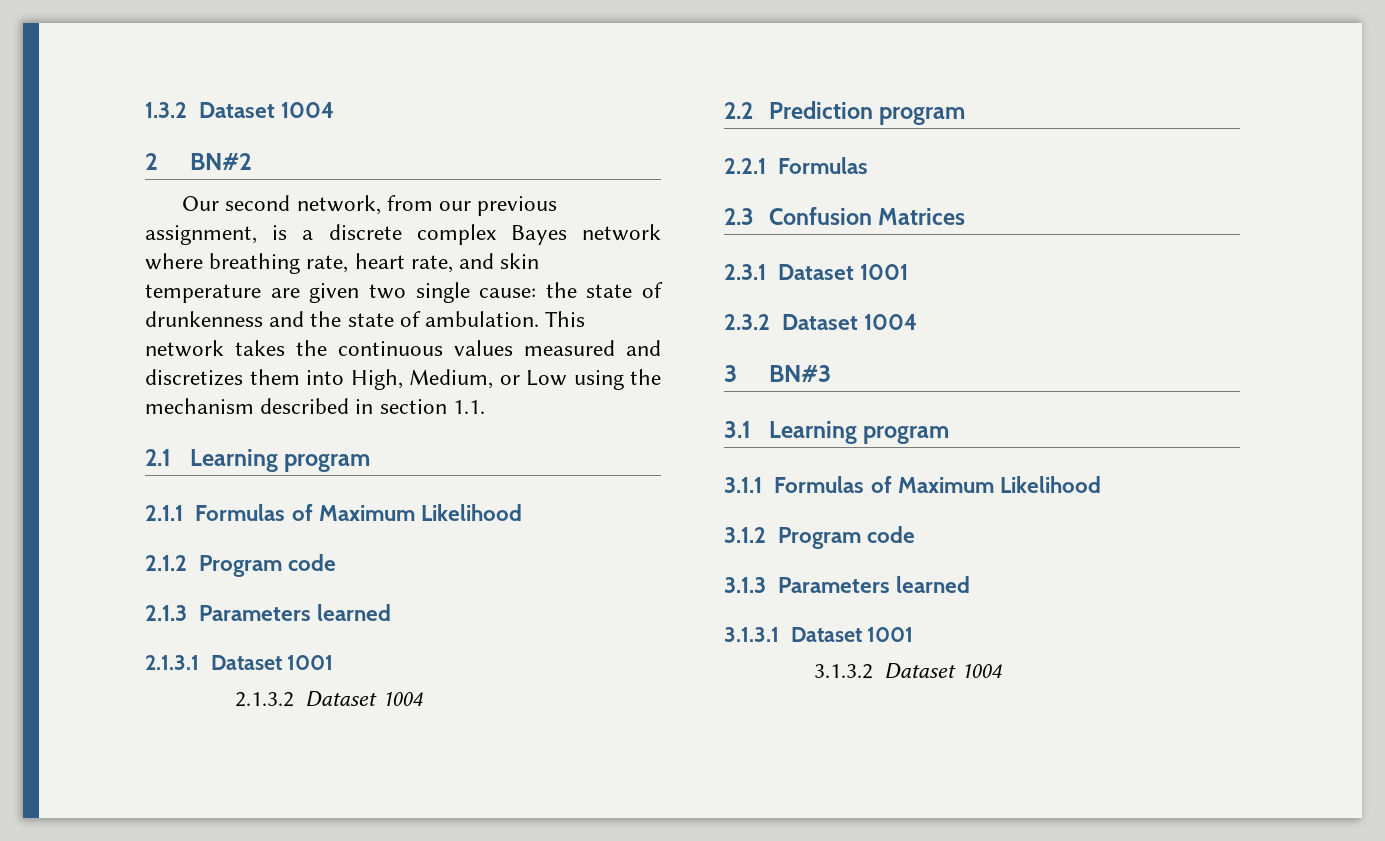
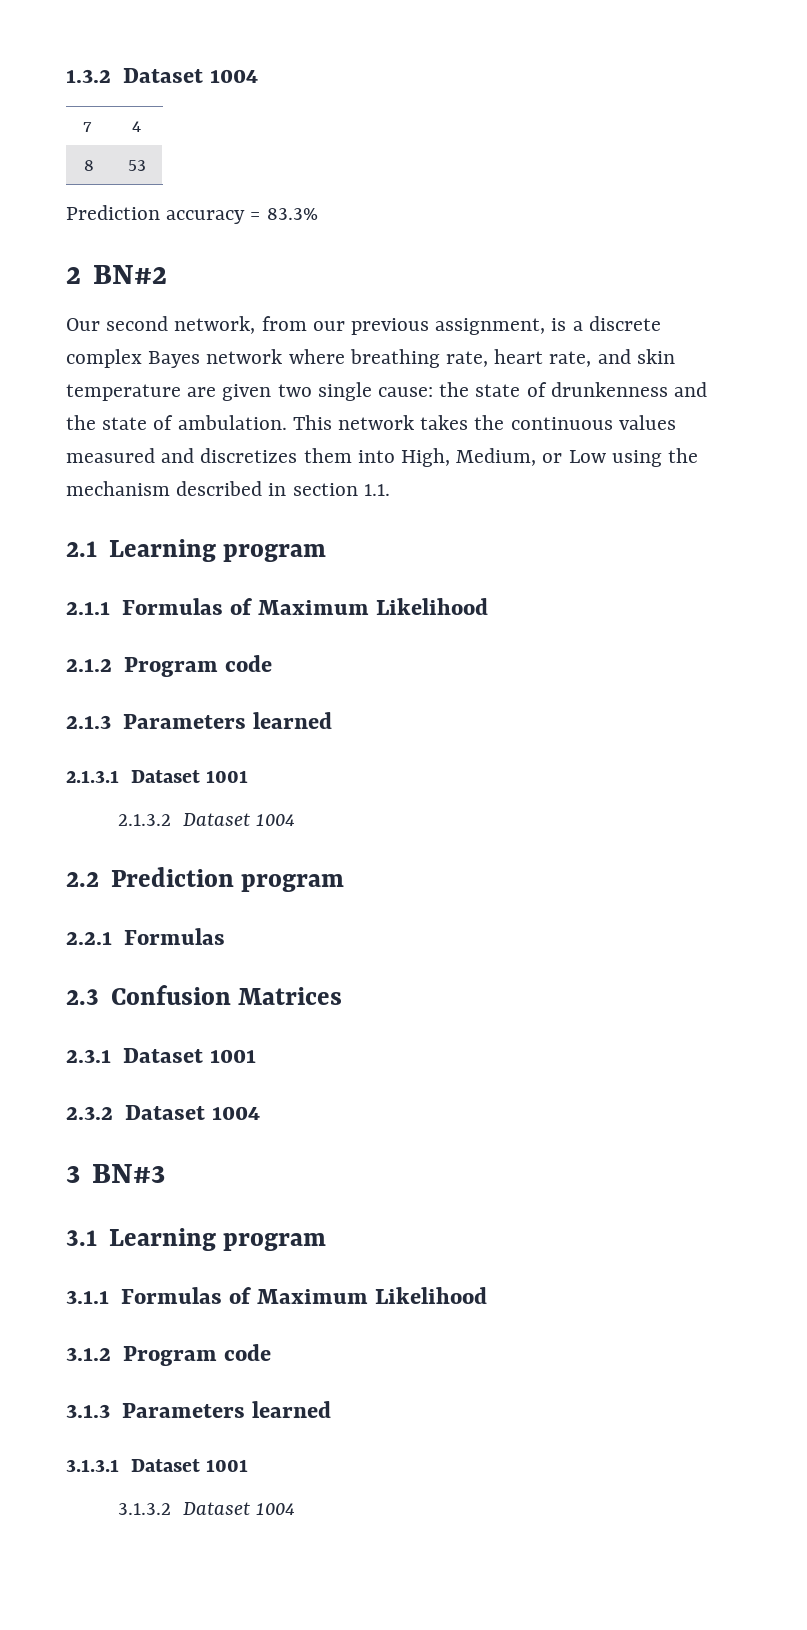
+ 7 | 4
+ 8 | 53
+ Prediction accuracy = 83.3%

